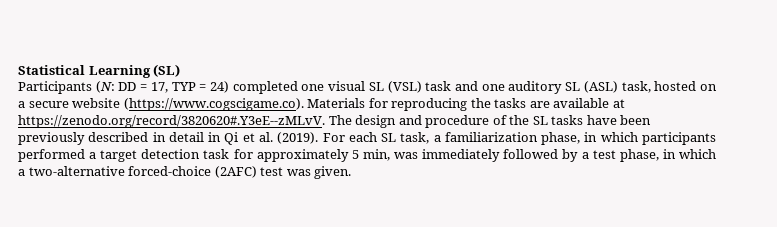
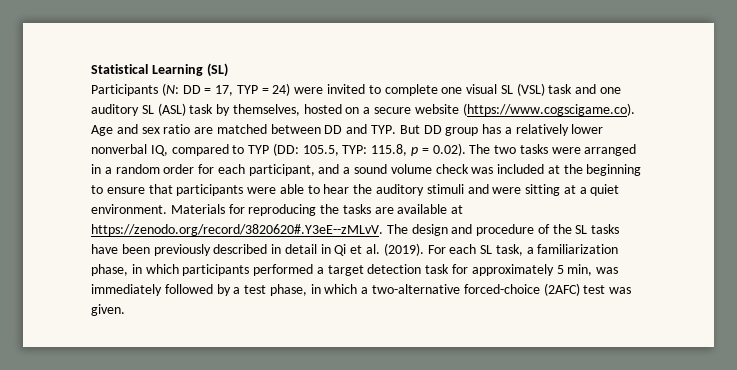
- Participants (N: DD = 17, TYP = 24) completed one visual SL (VSL) task and one auditory SL (ASL) task, hosted on a secure website (https://www.cogscigame.co). Materials for reproducing the tasks are available at https://zenodo.org/record/3820620#.Y3eE--zMLvV. The design and procedure of the SL tasks have been previously described in detail in Qi et al. (2019).
+ Participants (N: DD = 17, TYP = 24) were invited to complete one visual SL (VSL) task and one auditory SL (ASL) task by themselves, hosted on a secure website (https://www.cogscigame.co). Age and sex ratio are matched between DD and TYP. But DD group has a relatively lower nonverbal IQ, compared to TYP (DD: 105.5, TYP: 115.8, p = 0.02). The two tasks were arranged in a random order for each participant, and a sound volume check was included at the beginning to ensure that participants were able to hear the auditory stimuli and were sitting at a quiet environment. Materials for reproducing the tasks are available at https://zenodo.org/record/3820620#.Y3eE--zMLvV. The design and procedure of the SL tasks have been previously described in detail in Qi et al. (2019).

